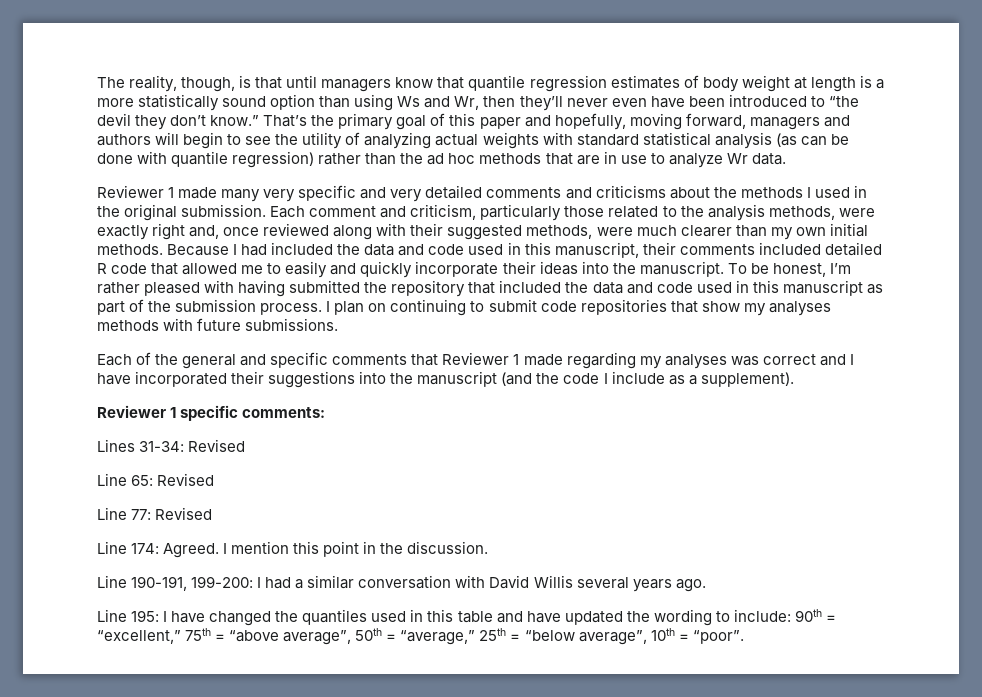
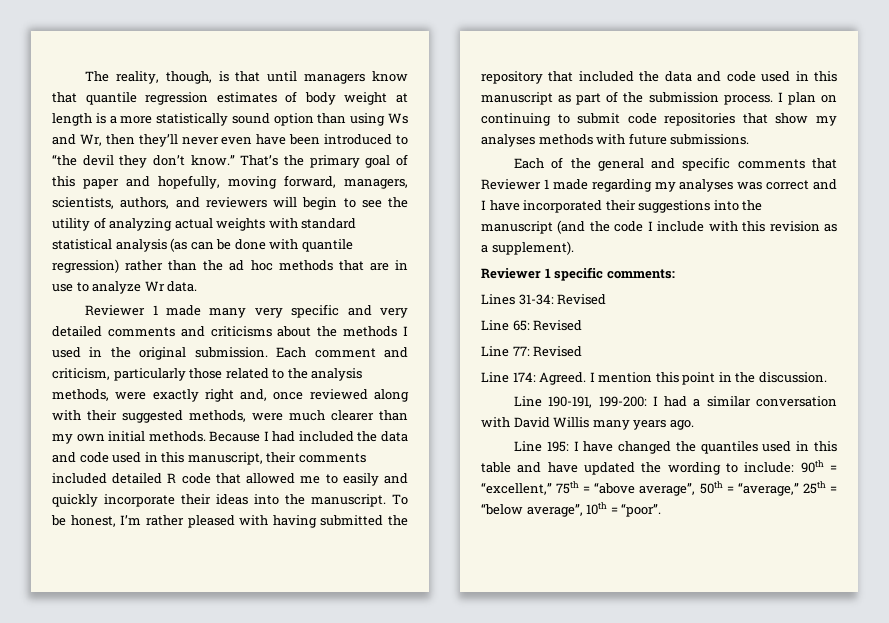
- That’s the primary goal of this paper and hopefully, moving forward, managers and authors will begin to see the utility of analyzing actual weights with standard statistical analysis (as can be done with quantile regression) rather than the ad hoc methods that are in use to analyze Wr data.
+ That’s the primary goal of this paper and hopefully, moving forward, managers, scientists, authors, and reviewers will begin to see the utility of analyzing actual weights with standard statistical analysis (as can be done with quantile regression) rather than the ad hoc methods that are in use to analyze Wr data.
- Each of the general and specific comments that Reviewer 1 made regarding my analyses was correct and I have incorporated their suggestions into the manuscript (and the code I include as a supplement).
+ Each of the general and specific comments that Reviewer 1 made regarding my analyses was correct and I have incorporated their suggestions into the manuscript (and the code I include with this revision as a supplement).
- Line 190-191, 199-200: I had a similar conversation with David Willis several years ago.
+ Line 190-191, 199-200: I had a similar conversation with David Willis many years ago.

